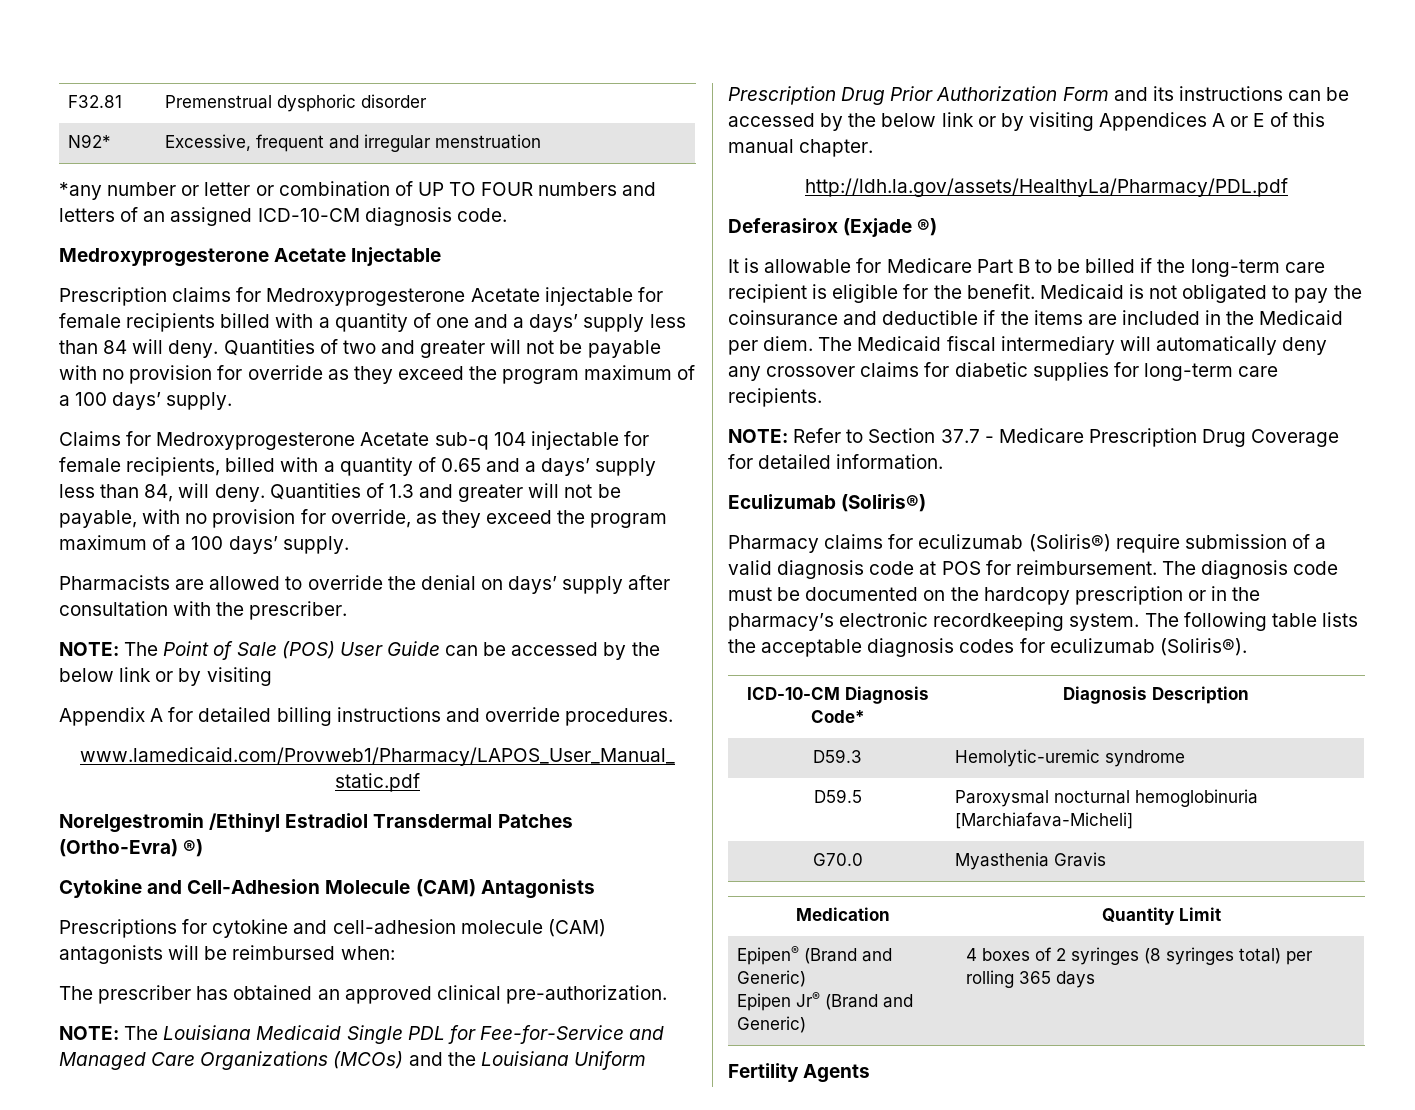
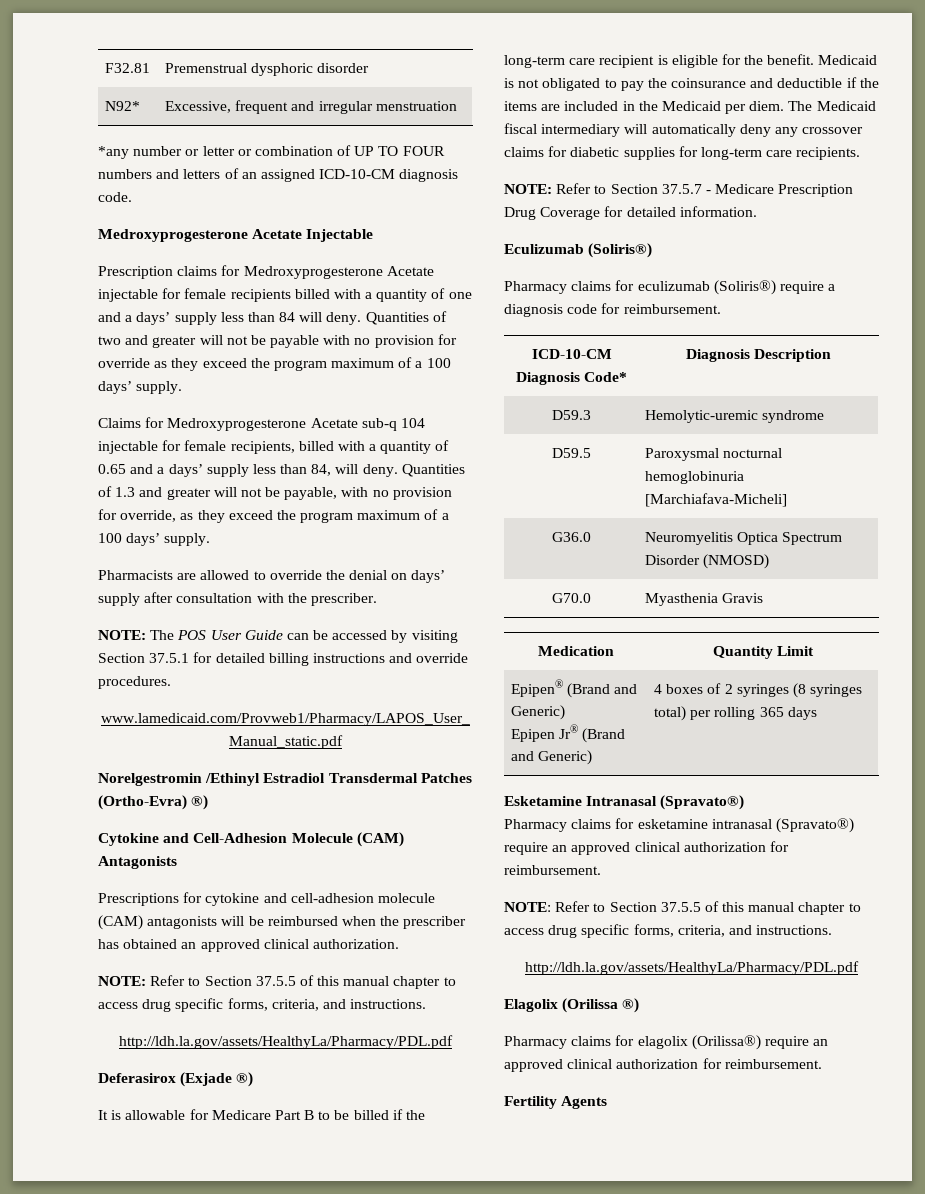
- NOTE: The Point of Sale (POS) User Guide can be accessed by the below link or by visiting
- Appendix A for detailed billing instructions and override procedures.
+ NOTE: The POS User Guide can be accessed by visiting Section 37.5.1 for detailed billing instructions and override procedures.
- Prescriptions for cytokine and cell-adhesion molecule (CAM) antagonists will be reimbursed when:
- The prescriber has obtained an approved clinical pre-authorization.
- NOTE: The Louisiana Medicaid Single PDL for Fee-for-Service and Managed Care Organizations (MCOs) and the Louisiana Uniform Prescription Drug Prior Authorization Form and its instructions can be accessed by the below link or by visiting Appendices A or E of this manual chapter.
+ Prescriptions for cytokine and cell-adhesion molecule (CAM) antagonists will be reimbursed when the prescriber has obtained an approved clinical authorization.
+ NOTE: Refer to Section 37.5.5 of this manual chapter to access drug specific forms, criteria, and instructions.
- NOTE: Refer to Section 37.7 - Medicare Prescription Drug Coverage for detailed information.
+ NOTE: Refer to Section 37.5.7 - Medicare Prescription Drug Coverage for detailed information.
- Pharmacy claims for eculizumab (Soliris®) require submission of a valid diagnosis code at POS for reimbursement. The diagnosis code must be documented on the hardcopy prescription or in the pharmacy’s electronic recordkeeping system. The following table lists the acceptable diagnosis codes for eculizumab (Soliris®).
+ Pharmacy claims for eculizumab (Soliris®) require a diagnosis code for reimbursement.
+ G36.0 | Neuromyelitis Optica Spectrum Disorder (NMOSD)
+ Esketamine Intranasal (Spravato®)
+ Pharmacy claims for esketamine intranasal (Spravato®) require an approved clinical authorization for reimbursement.
+ NOTE: Refer to Section 37.5.5 of this manual chapter to access drug specific forms, criteria, and instructions.
+ http://ldh.la.gov/assets/HealthyLa/Pharmacy/PDL.pdf
+ Elagolix (Orilissa ®)
+ Pharmacy claims for elagolix (Orilissa®) require an approved clinical authorization for reimbursement.

